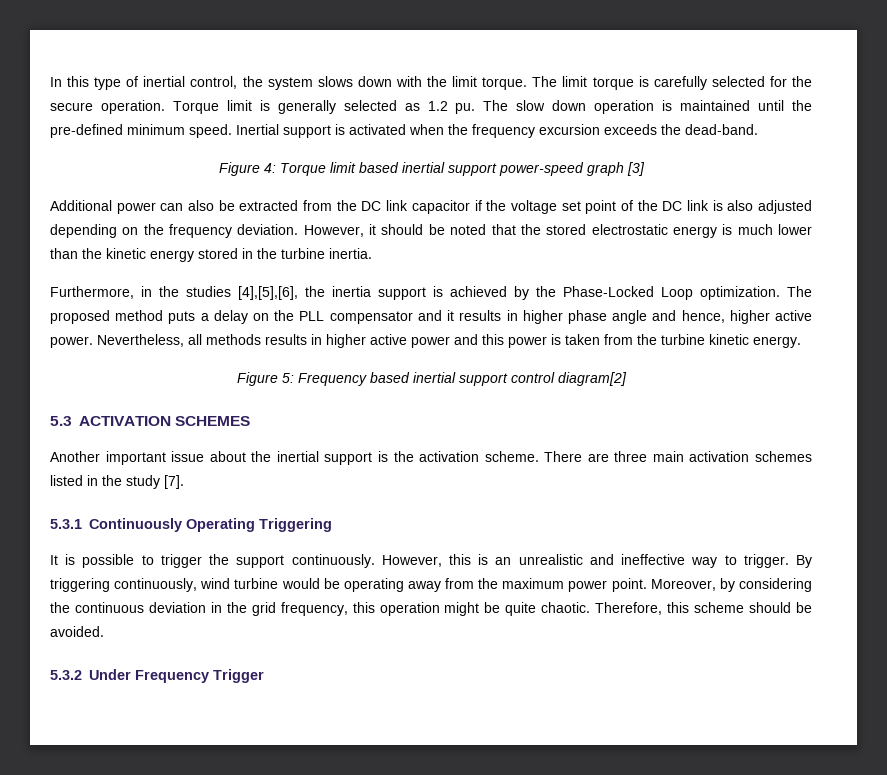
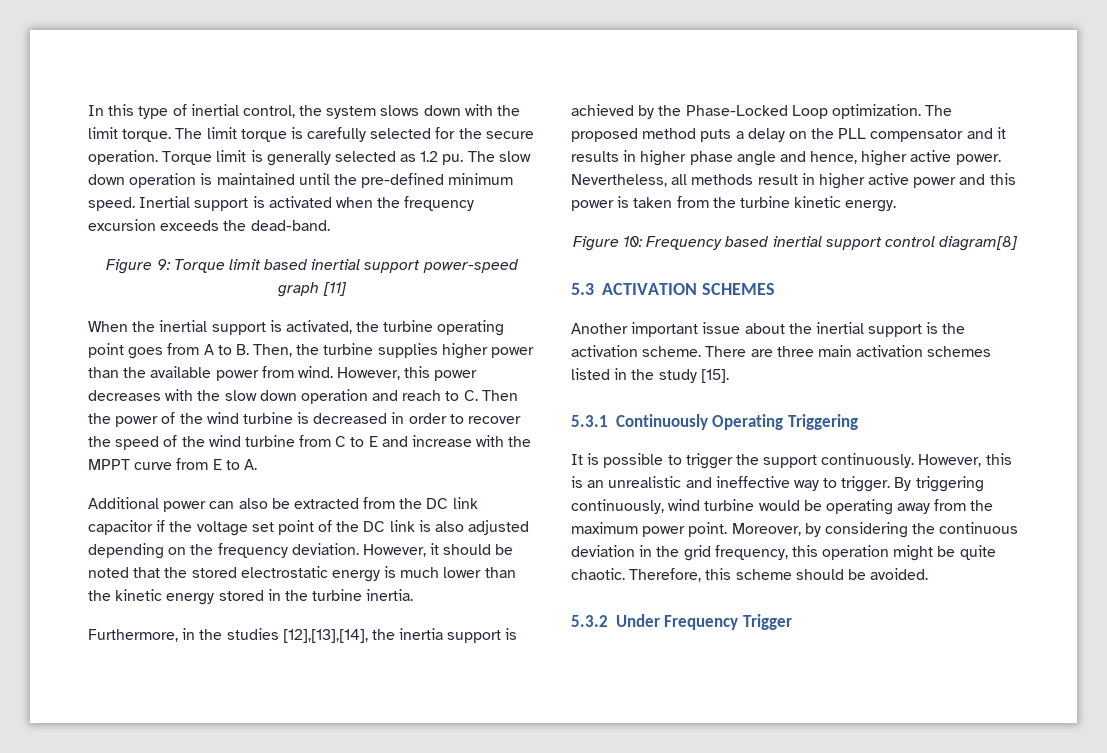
- Figure 4: Torque limit based inertial support power-speed graph [3]
+ Figure 9: Torque limit based inertial support power-speed graph [11]
+ When the inertial support is activated, the turbine operating point goes from A to B. Then, the turbine supplies higher power than the available power from wind. However, this power decreases with the slow down operation and reach to C. Then the power of the wind turbine is decreased in order to recover the speed of the wind turbine from C to E and increase with the MPPT curve from E to A.
- Furthermore, in the studies [4],[5],[6], the inertia support is achieved by the Phase-Locked Loop optimization.
+ Furthermore, in the studies [12],[13],[14], the inertia support is achieved by the Phase-Locked Loop optimization.
- Nevertheless, all methods results in higher active power and this power is taken from the turbine kinetic energy.
+ Nevertheless, all methods result in higher active power and this power is taken from the turbine kinetic energy.
- Figure 5: Frequency based inertial support control diagram[2]
+ Figure 10: Frequency based inertial support control diagram[8]
- There are three main activation schemes listed in the study [7].
+ There are three main activation schemes listed in the study [15].

